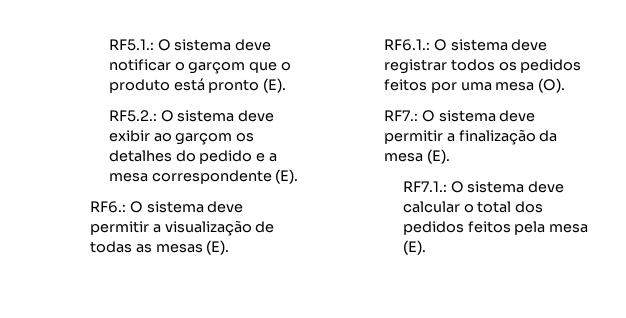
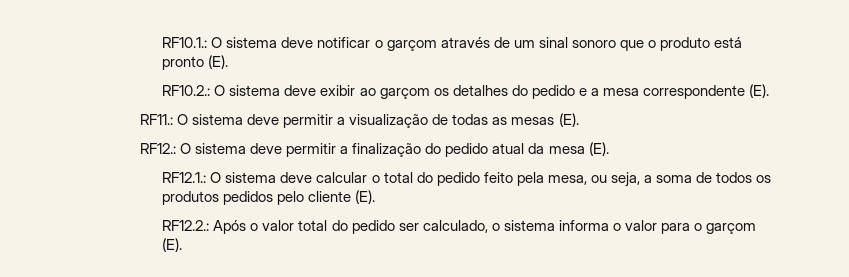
- RF5.1.: O sistema deve notificar o garçom que o produto está pronto (E).
+ RF10.1.: O sistema deve notificar o garçom através de um sinal sonoro que o produto está pronto (E).
- RF5.2.: O sistema deve exibir ao garçom os detalhes do pedido e a mesa correspondente (E).
+ RF10.2.: O sistema deve exibir ao garçom os detalhes do pedido e a mesa correspondente (E).
- RF6.: O sistema deve permitir a visualização de todas as mesas (E).
+ RF11.: O sistema deve permitir a visualização de todas as mesas (E).
- RF6.1.: O sistema deve registrar todos os pedidos feitos por uma mesa (O).
- RF7.: O sistema deve permitir a finalização da mesa (E).
+ RF12.: O sistema deve permitir a finalização do pedido atual da mesa (E).
- RF7.1.: O sistema deve calcular o total dos pedidos feitos pela mesa (E).
+ RF12.1.: O sistema deve calcular o total do pedido feito pela mesa, ou seja, a soma de todos os produtos pedidos pelo cliente (E).
+ RF12.2.: Após o valor total do pedido ser calculado, o sistema informa o valor para o garçom (E).

